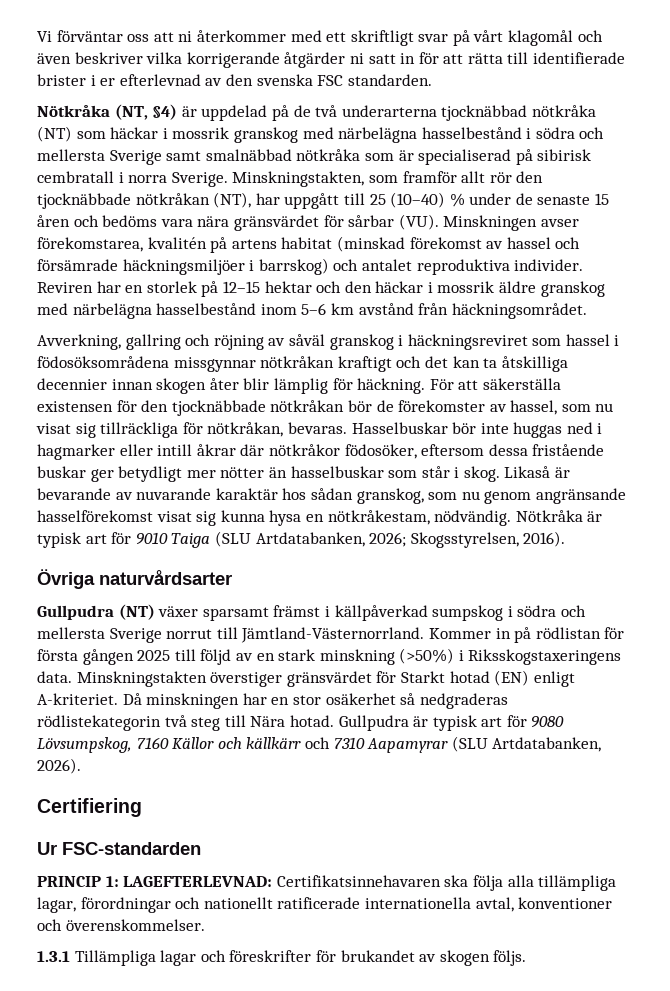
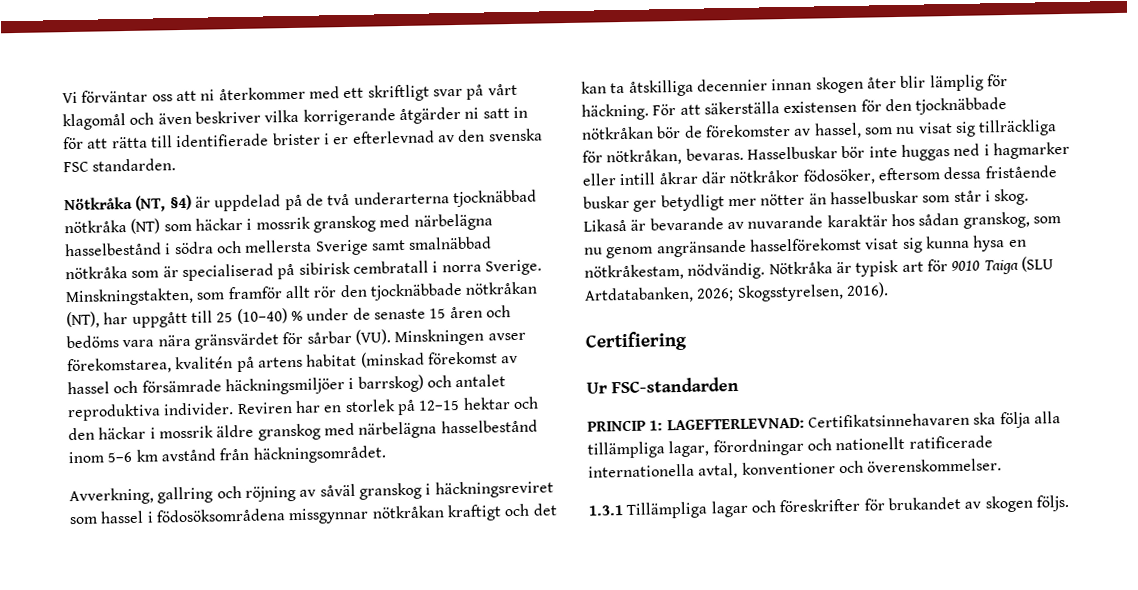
- Övriga naturvårdsarter
- Gullpudra (NT) växer sparsamt främst i källpåverkad sumpskog i södra och mellersta Sverige norrut till Jämtland-Västernorrland. Kommer in på rödlistan för första gången 2025 till följd av en stark minskning (>50%) i Riksskogstaxeringens data. Minskningstakten överstiger gränsvärdet för Starkt hotad (EN) enligt A-kriteriet. Då minskningen har en stor osäkerhet så nedgraderas rödlistekategorin två steg till Nära hotad. Gullpudra är typisk art för 9080 Lövsumpskog, 7160 Källor och källkärr och 7310 Aapamyrar (SLU Artdatabanken, 2026).

